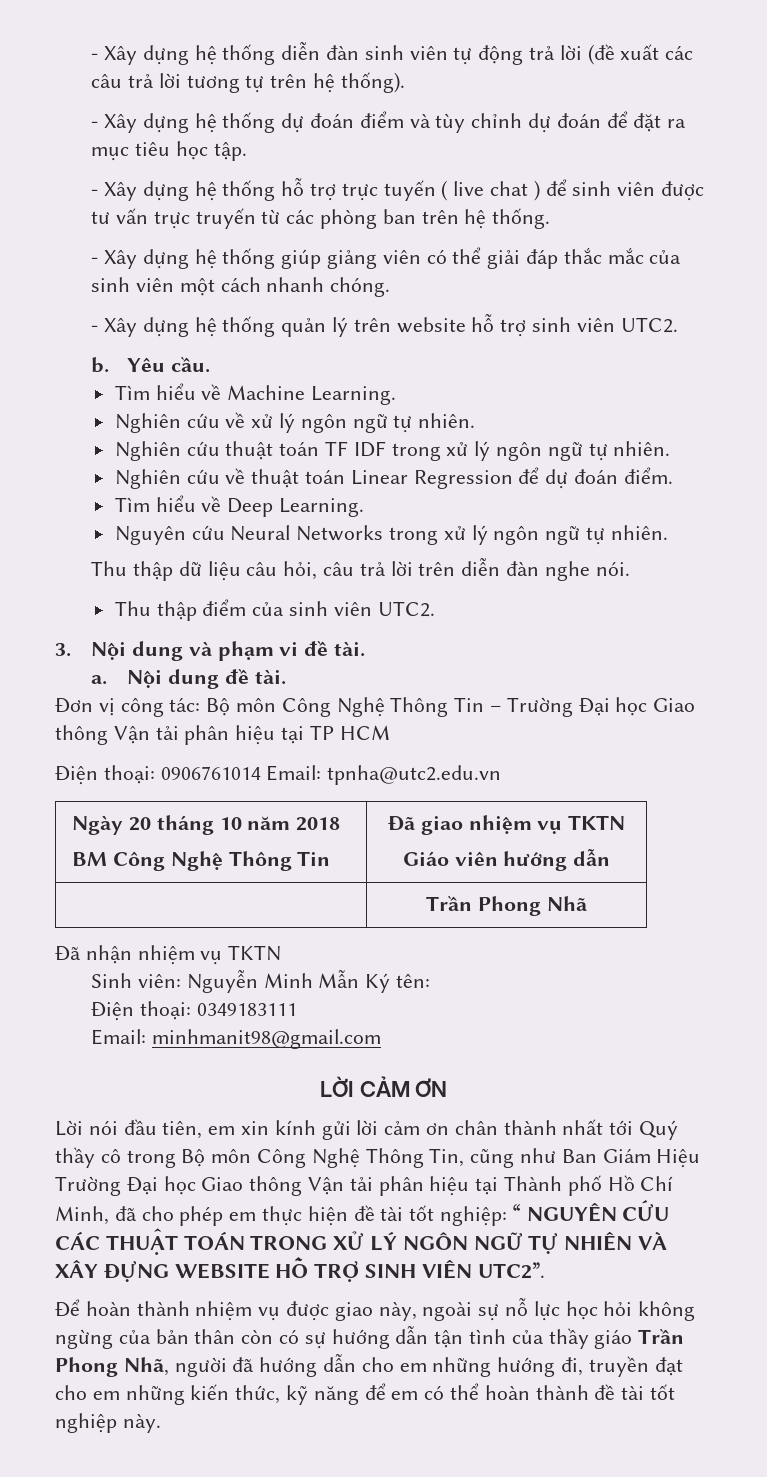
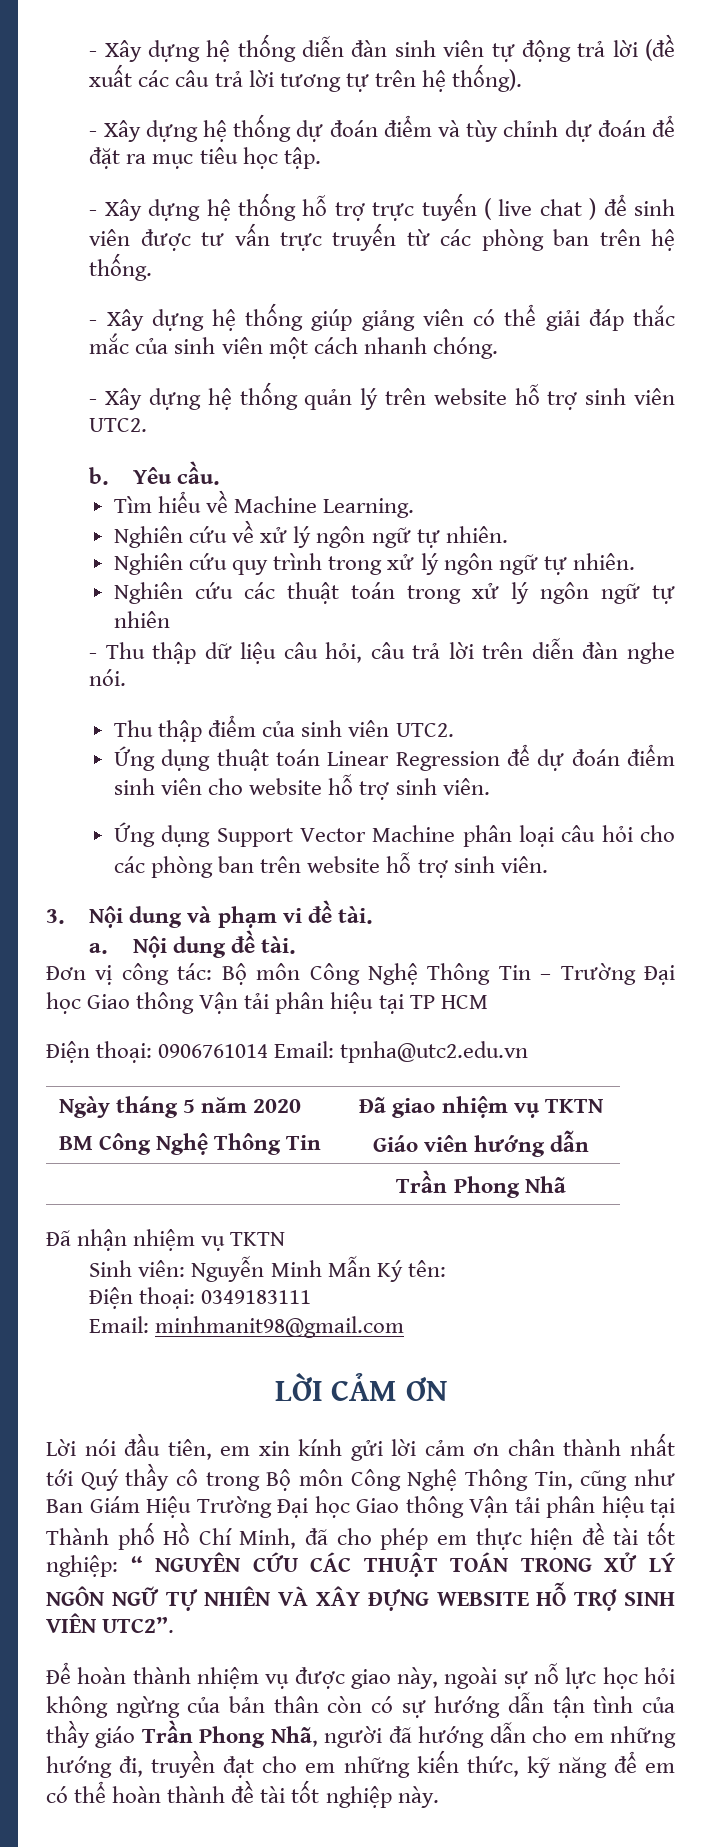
- Nghiên cứu thuật toán TF IDF trong xử lý ngôn ngữ tự nhiên.
+ Nghiên cứu quy trình trong xử lý ngôn ngữ tự nhiên.
- Nghiên cứu về thuật toán Linear Regression để dự đoán điểm.
- Tìm hiểu về Deep Learning.
- Nguyên cứu Neural Networks trong xử lý ngôn ngữ tự nhiên.
- Thu thập dữ liệu câu hỏi, câu trả lời trên diễn đàn nghe nói.
+ Nghiên cứu các thuật toán trong xử lý ngôn ngữ tự nhiên
+ - Thu thập dữ liệu câu hỏi, câu trả lời trên diễn đàn nghe nói.
+ Ứng dụng thuật toán Linear Regression để dự đoán điểm sinh viên cho website hỗ trợ sinh viên.
+ Ứng dụng Support Vector Machine phân loại câu hỏi cho các phòng ban trên website hỗ trợ sinh viên.
- Ngày 20 tháng 10 năm 2018
+ Ngày tháng 5 năm 2020

